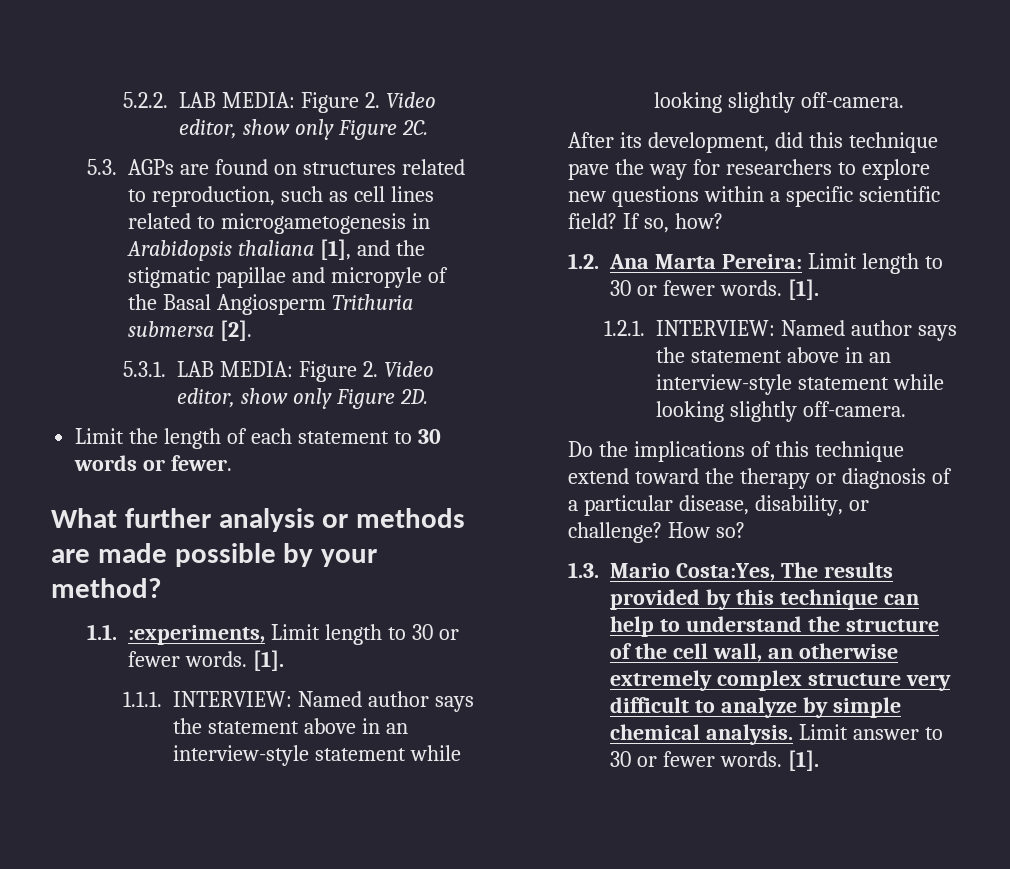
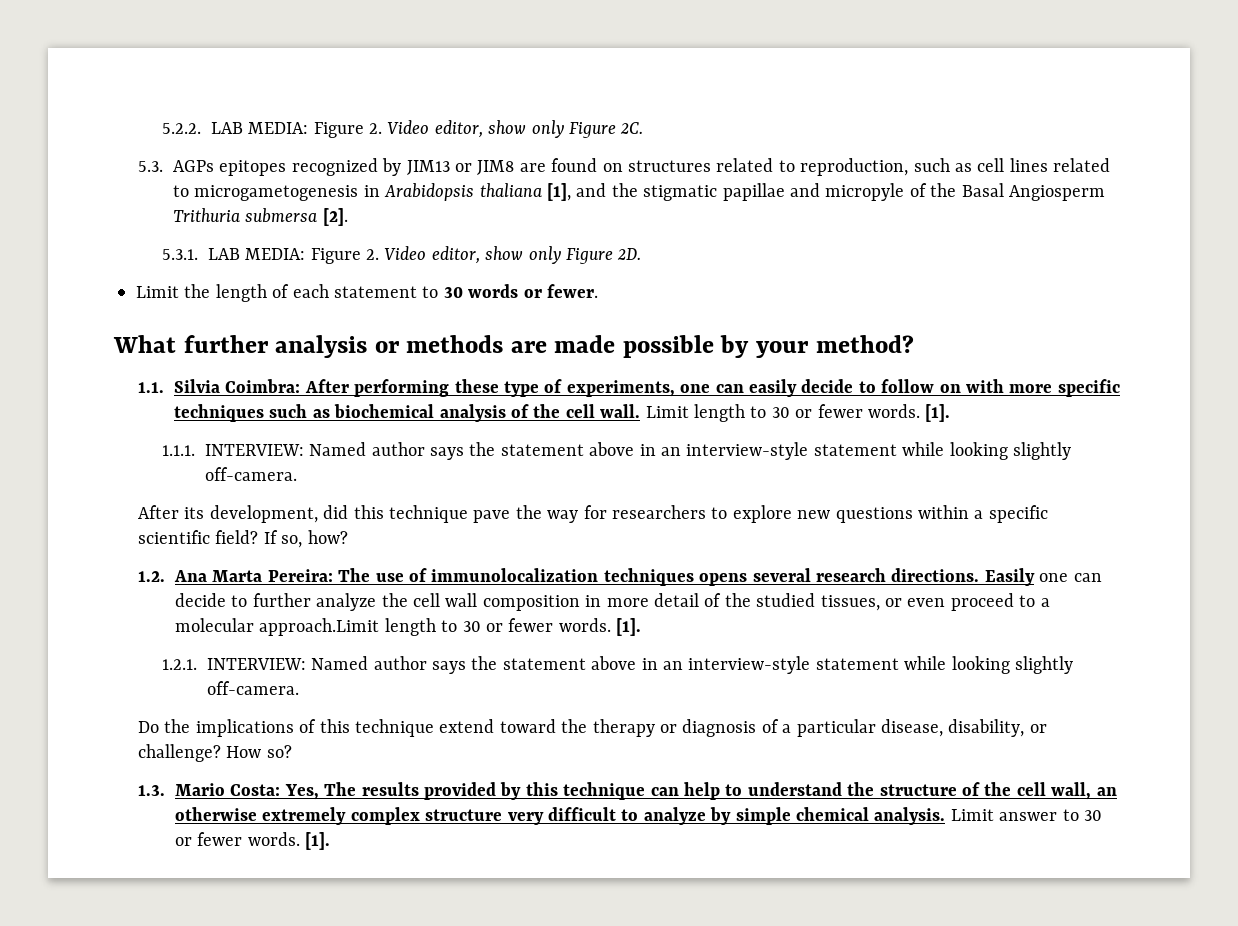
- 5.3. AGPs are found on structures related to reproduction, such as cell lines related to microgametogenesis in Arabidopsis thaliana [1], and the stigmatic papillae and micropyle of the Basal Angiosperm Trithuria submersa [2].
+ 5.3. AGPs epitopes recognized by JIM13 or JIM8 are found on structures related to reproduction, such as cell lines related to microgametogenesis in Arabidopsis thaliana [1], and the stigmatic papillae and micropyle of the Basal Angiosperm Trithuria submersa [2].
- 1.1. :experiments, Limit length to 30 or fewer words.
+ 1.1. Silvia Coimbra: After performing these type of experiments, one can easily decide to follow on with more specific techniques such as biochemical analysis of the cell wall. Limit length to 30 or fewer words.
- 1.2. Ana Marta Pereira: Limit length to 30 or fewer words.
+ 1.2. Ana Marta Pereira: The use of immunolocalization techniques opens several research directions. Easily one can decide to further analyze the cell wall composition in more detail of the studied tissues, or even proceed to a molecular approach.Limit length to 30 or fewer words.
- 1.3. Mario Costa:Yes, The results provided by this technique can help to understand the structure of the cell wall, an otherwise extremely complex structure very difficult to analyze by simple chemical analysis.
+ 1.3. Mario Costa: Yes, The results provided by this technique can help to understand the structure of the cell wall, an otherwise extremely complex structure very difficult to analyze by simple chemical analysis.

